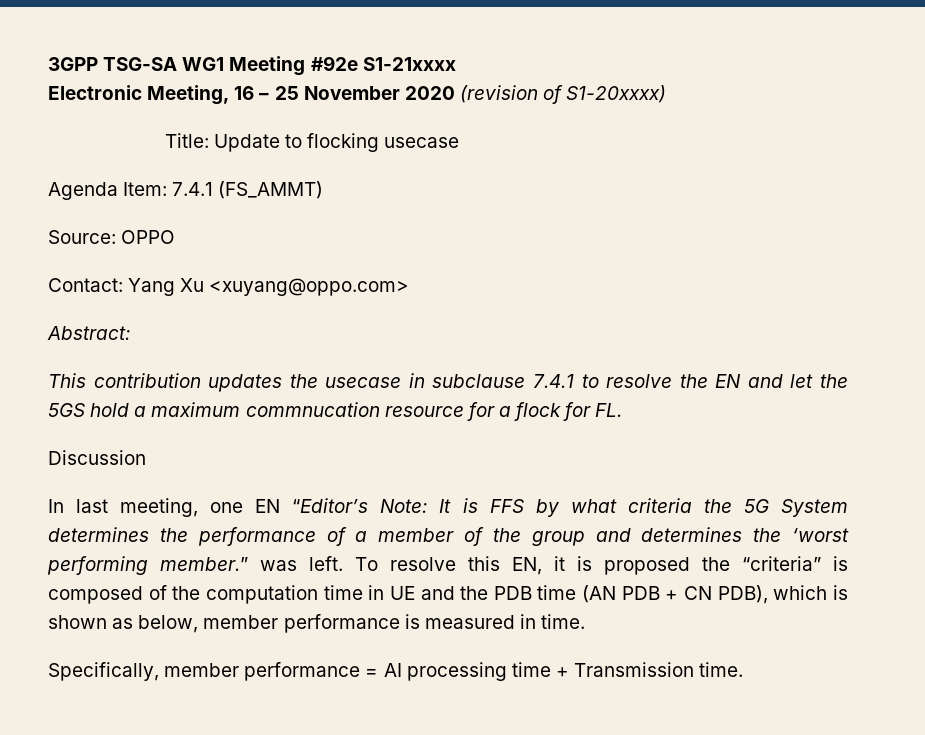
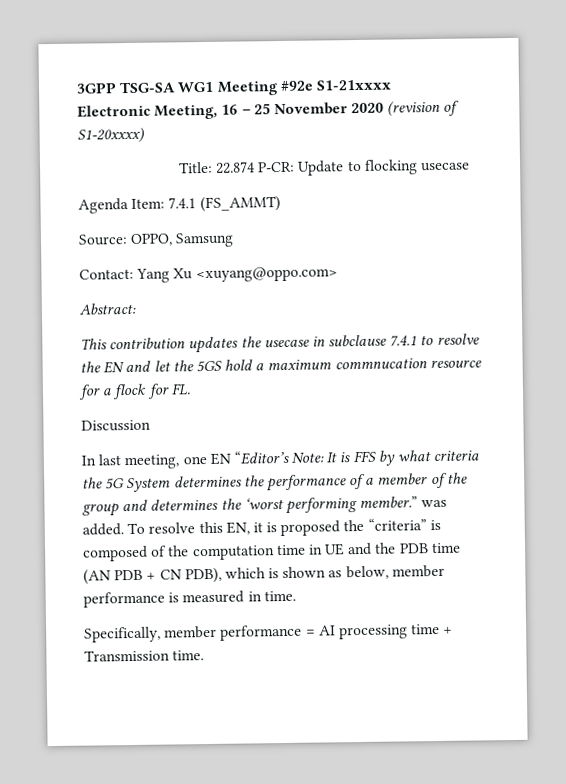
- Title: Update to flocking usecase
+ Title: 22.874 P-CR: Update to flocking usecase
- Source: OPPO
+ Source: OPPO, Samsung
- In last meeting, one EN “Editor’s Note: It is FFS by what criteria the 5G System determines the performance of a member of the group and determines the ‘worst performing member.” was left.
+ In last meeting, one EN “Editor’s Note: It is FFS by what criteria the 5G System determines the performance of a member of the group and determines the ‘worst performing member.” was added.

